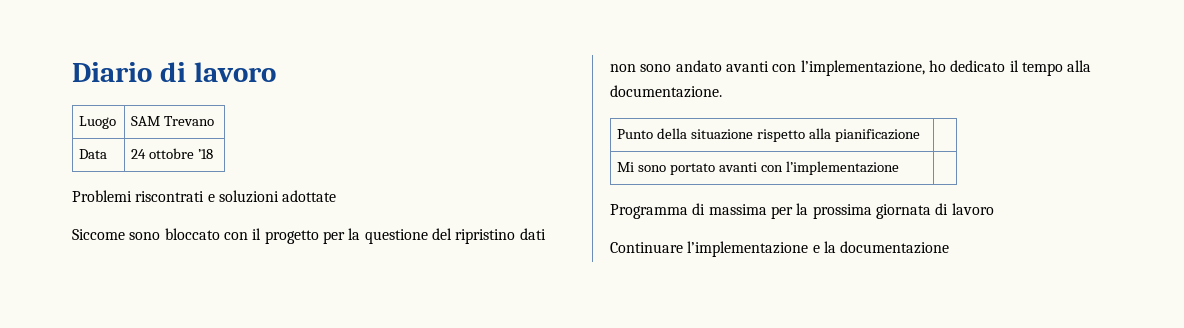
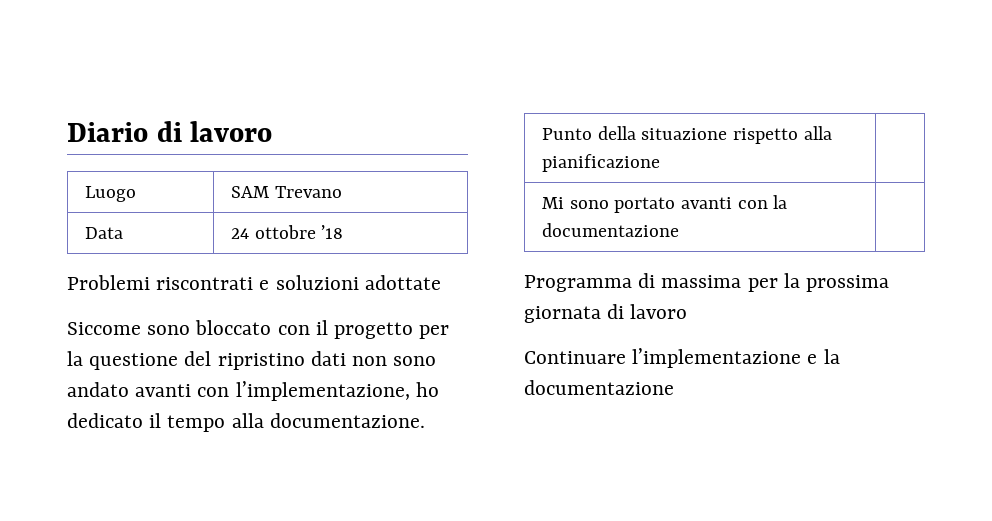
- Mi sono portato avanti con l’implementazione |
+ Mi sono portato avanti con la documentazione |

